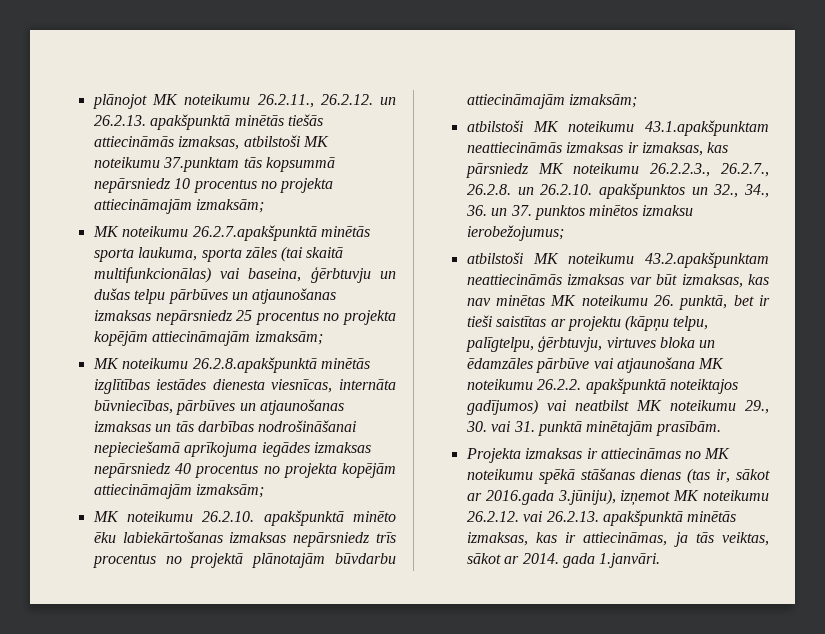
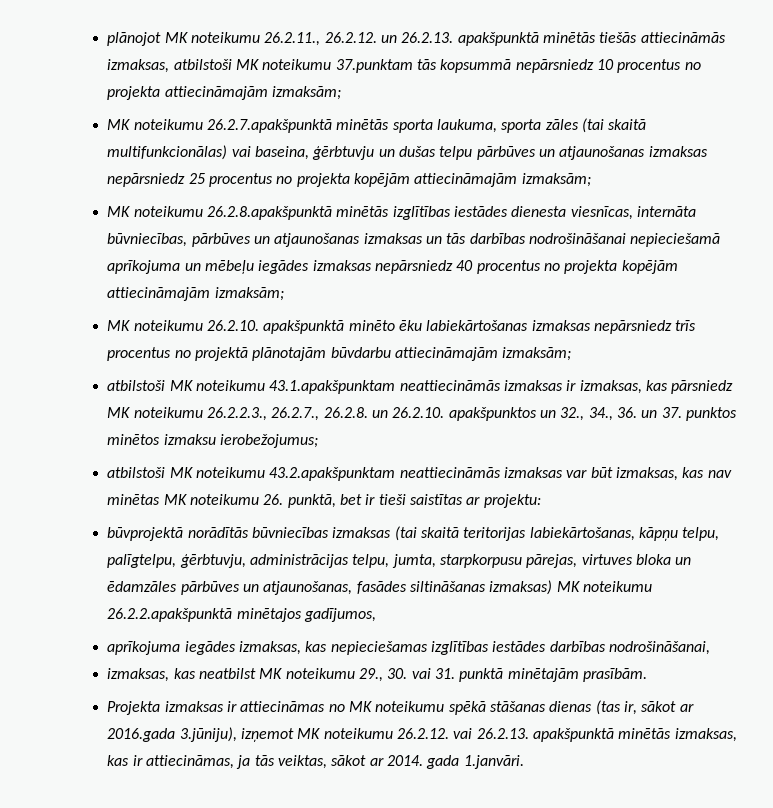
- MK noteikumu 26.2.8.apakšpunktā minētās izglītības iestādes dienesta viesnīcas, internāta būvniecības, pārbūves un atjaunošanas izmaksas un tās darbības nodrošināšanai nepieciešamā aprīkojuma iegādes izmaksas nepārsniedz 40 procentus no projekta kopējām attiecināmajām izmaksām;
+ MK noteikumu 26.2.8.apakšpunktā minētās izglītības iestādes dienesta viesnīcas, internāta būvniecības, pārbūves un atjaunošanas izmaksas un tās darbības nodrošināšanai nepieciešamā aprīkojuma un mēbeļu iegādes izmaksas nepārsniedz 40 procentus no projekta kopējām attiecināmajām izmaksām;
- atbilstoši MK noteikumu 43.2.apakšpunktam neattiecināmās izmaksas var būt izmaksas, kas nav minētas MK noteikumu 26. punktā, bet ir tieši saistītas ar projektu (kāpņu telpu, palīgtelpu, ģērbtuvju, virtuves bloka un ēdamzāles pārbūve vai atjaunošana MK noteikumu 26.2.2. apakšpunktā noteiktajos gadījumos) vai neatbilst MK noteikumu 29., 30. vai 31. punktā minētajām prasībām.
+ atbilstoši MK noteikumu 43.2.apakšpunktam neattiecināmās izmaksas var būt izmaksas, kas nav minētas MK noteikumu 26. punktā, bet ir tieši saistītas ar projektu:
+ būvprojektā norādītās būvniecības izmaksas (tai skaitā teritorijas labiekārtošanas, kāpņu telpu, palīgtelpu, ģērbtuvju, administrācijas telpu, jumta, starpkorpusu pārejas, virtuves bloka un ēdamzāles pārbūves un atjaunošanas, fasādes siltināšanas izmaksas) MK noteikumu 26.2.2.apakšpunktā minētajos gadījumos,
+ aprīkojuma iegādes izmaksas, kas nepieciešamas izglītības iestādes darbības nodrošināšanai,
+ izmaksas, kas neatbilst MK noteikumu 29., 30. vai 31. punktā minētajām prasībām.

